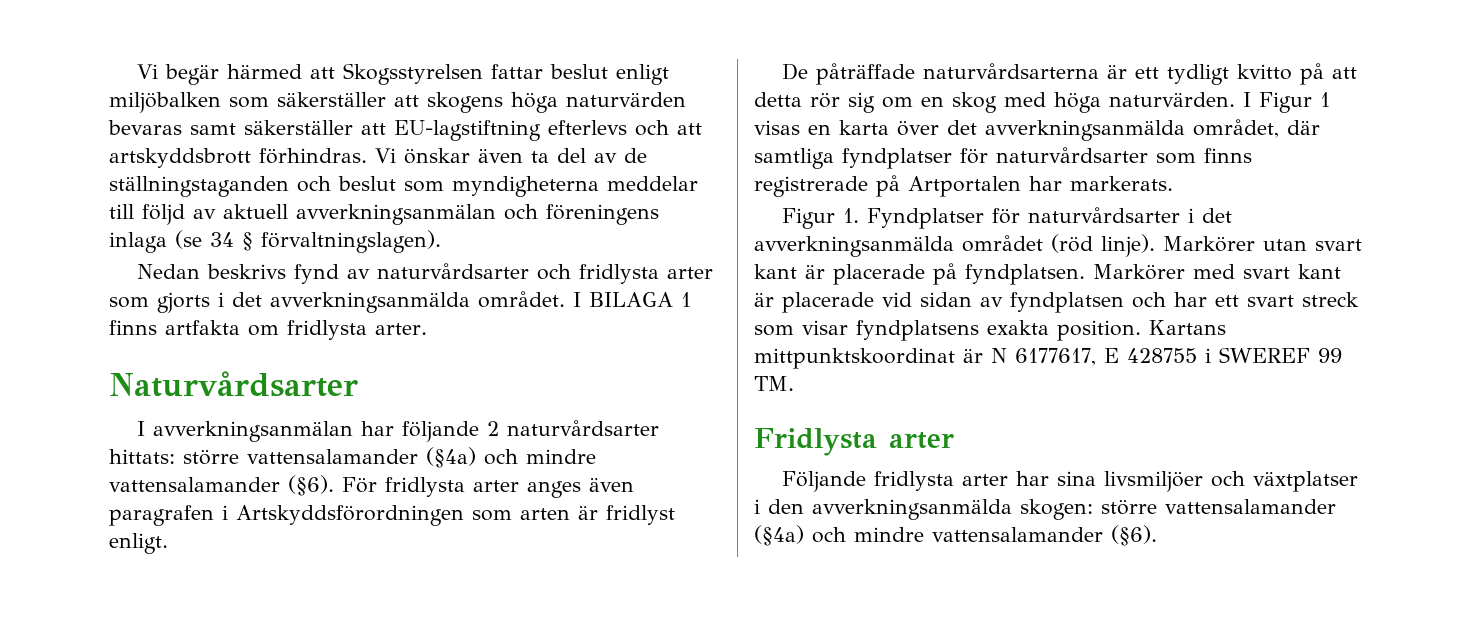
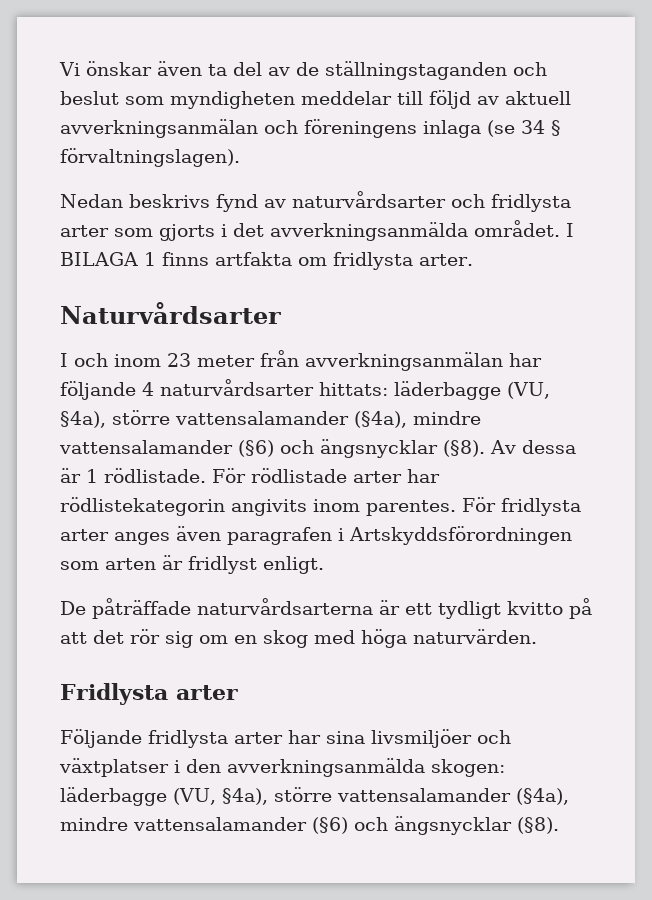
- Vi begär härmed att Skogsstyrelsen fattar beslut enligt miljöbalken som säkerställer att skogens höga naturvärden bevaras samt säkerställer att EU-lagstiftning efterlevs och att artskyddsbrott förhindras. Vi önskar även ta del av de ställningstaganden och beslut som myndigheterna meddelar till följd av aktuell avverkningsanmälan och föreningens inlaga (se 34 § förvaltningslagen).
+ Vi önskar även ta del av de ställningstaganden och beslut som myndigheten meddelar till följd av aktuell avverkningsanmälan och föreningens inlaga (se 34 § förvaltningslagen).
- I avverkningsanmälan har följande 2 naturvårdsarter hittats: större vattensalamander (§4a) och mindre vattensalamander (§6).
+ I och inom 23 meter från avverkningsanmälan har följande 4 naturvårdsarter hittats: läderbagge (VU, §4a), större vattensalamander (§4a), mindre vattensalamander (§6) och ängsnycklar (§8). Av dessa är 1 rödlistade. För rödlistade arter har rödlistekategorin angivits inom parentes.
- De påträffade naturvårdsarterna är ett tydligt kvitto på att detta rör sig om en skog med höga naturvärden. I Figur 1 visas en karta över det avverkningsanmälda området, där samtliga fyndplatser för naturvårdsarter som finns registrerade på Artportalen har markerats.
- Figur 1. Fyndplatser för naturvårdsarter i det avverkningsanmälda området (röd linje). Markörer utan svart kant är placerade på fyndplatsen. Markörer med svart kant är placerade vid sidan av fyndplatsen och har ett svart streck som visar fyndplatsens exakta position. Kartans mittpunktskoordinat är N 6177617, E 428755 i SWEREF 99 TM.
+ De påträffade naturvårdsarterna är ett tydligt kvitto på att det rör sig om en skog med höga naturvärden.
- Följande fridlysta arter har sina livsmiljöer och växtplatser i den avverkningsanmälda skogen: större vattensalamander (§4a) och mindre vattensalamander (§6).
+ Följande fridlysta arter har sina livsmiljöer och växtplatser i den avverkningsanmälda skogen: läderbagge (VU, §4a), större vattensalamander (§4a), mindre vattensalamander (§6) och ängsnycklar (§8).

